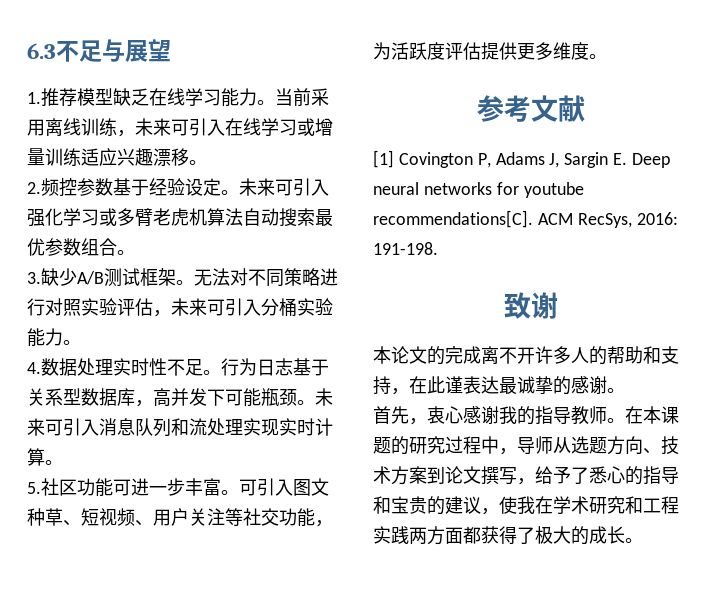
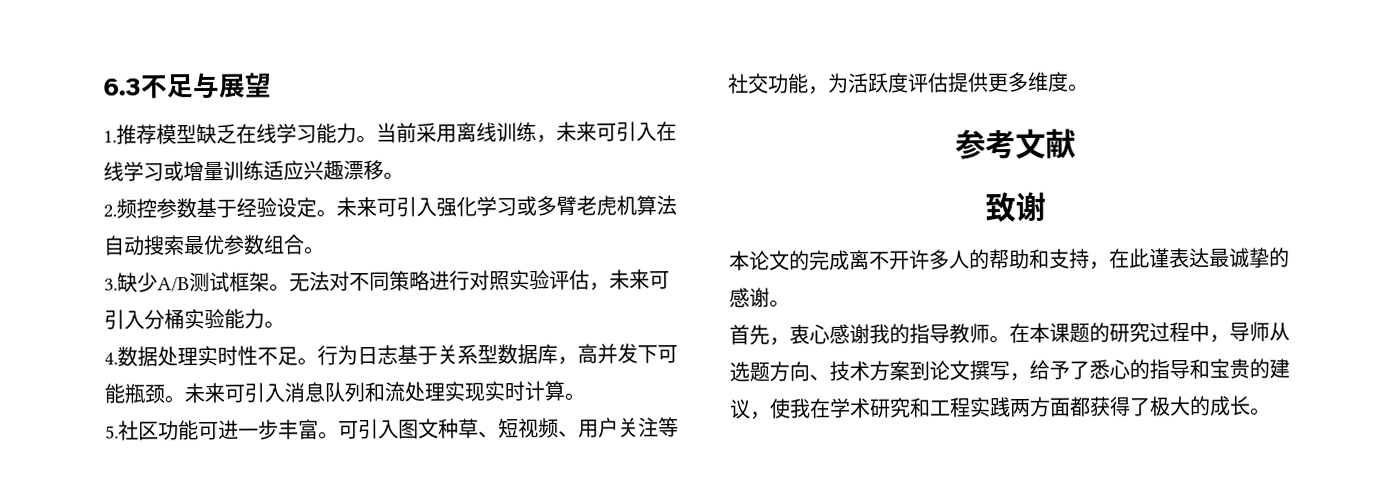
- [1] Covington P, Adams J, Sargin E. Deep neural networks for youtube recommendations[C]. ACM RecSys, 2016: 191-198.

